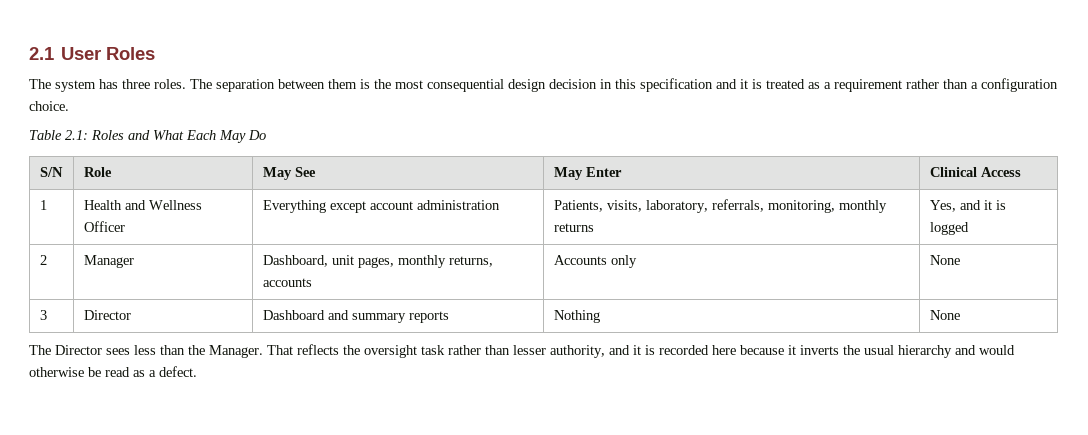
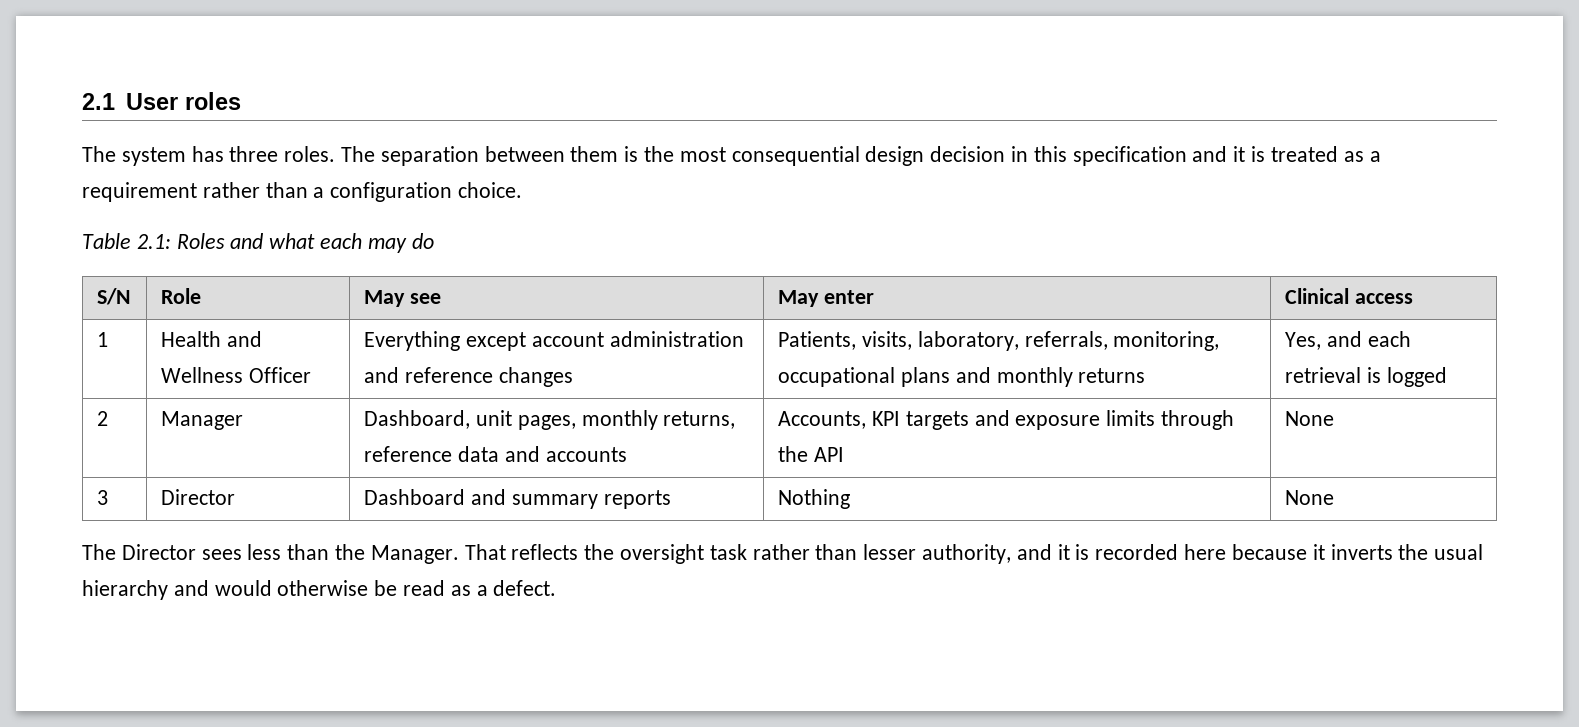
- 2.1 User Roles
+ 2.1 User roles
- Table 2.1: Roles and What Each May Do
+ Table 2.1: Roles and what each may do
- S/N | Role | May See | May Enter | Clinical Access
+ S/N | Role | May see | May enter | Clinical access
- 1 | Health and Wellness Officer | Everything except account administration | Patients, visits, laboratory, referrals, monitoring, monthly returns | Yes, and it is logged
+ 1 | Health and Wellness Officer | Everything except account administration and reference changes | Patients, visits, laboratory, referrals, monitoring, occupational plans and monthly returns | Yes, and each retrieval is logged
- 2 | Manager | Dashboard, unit pages, monthly returns, accounts | Accounts only | None
+ 2 | Manager | Dashboard, unit pages, monthly returns, reference data and accounts | Accounts, KPI targets and exposure limits through the API | None

